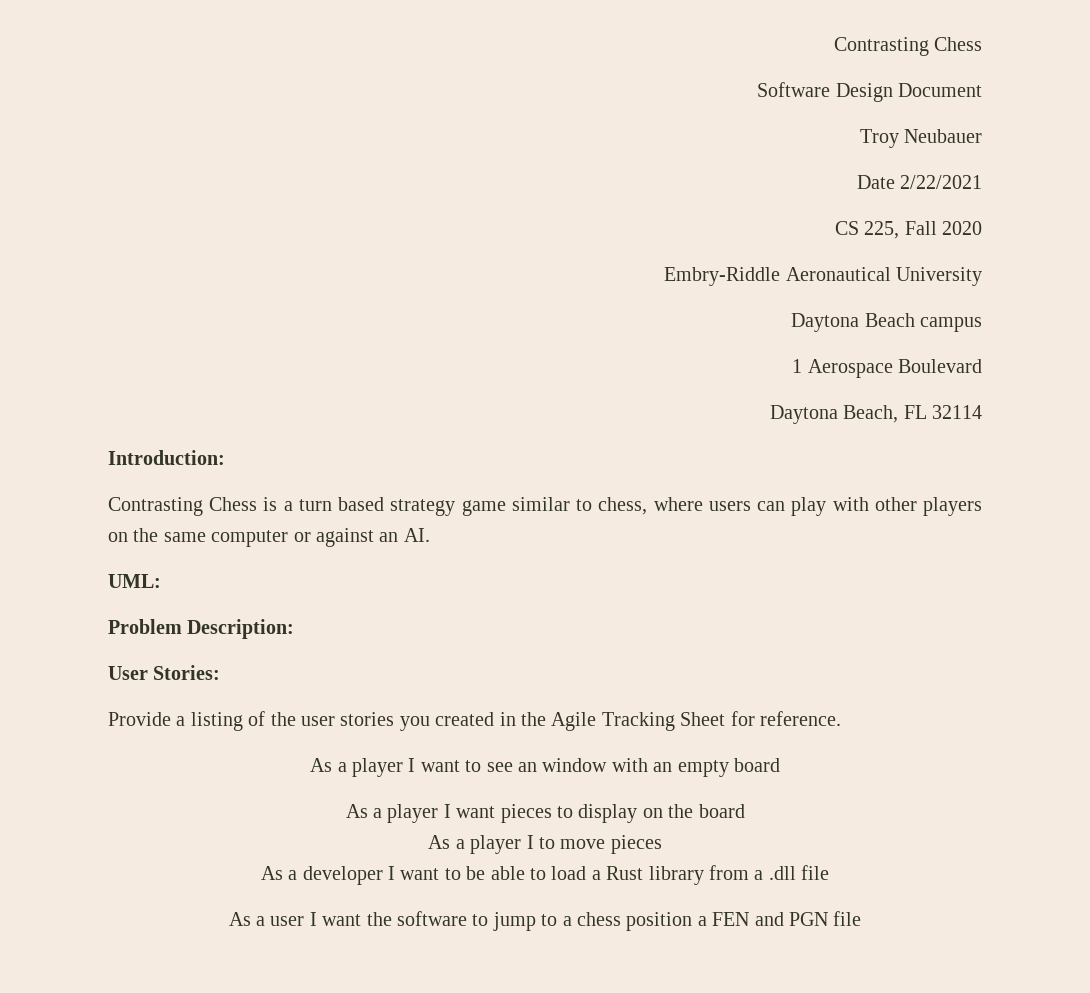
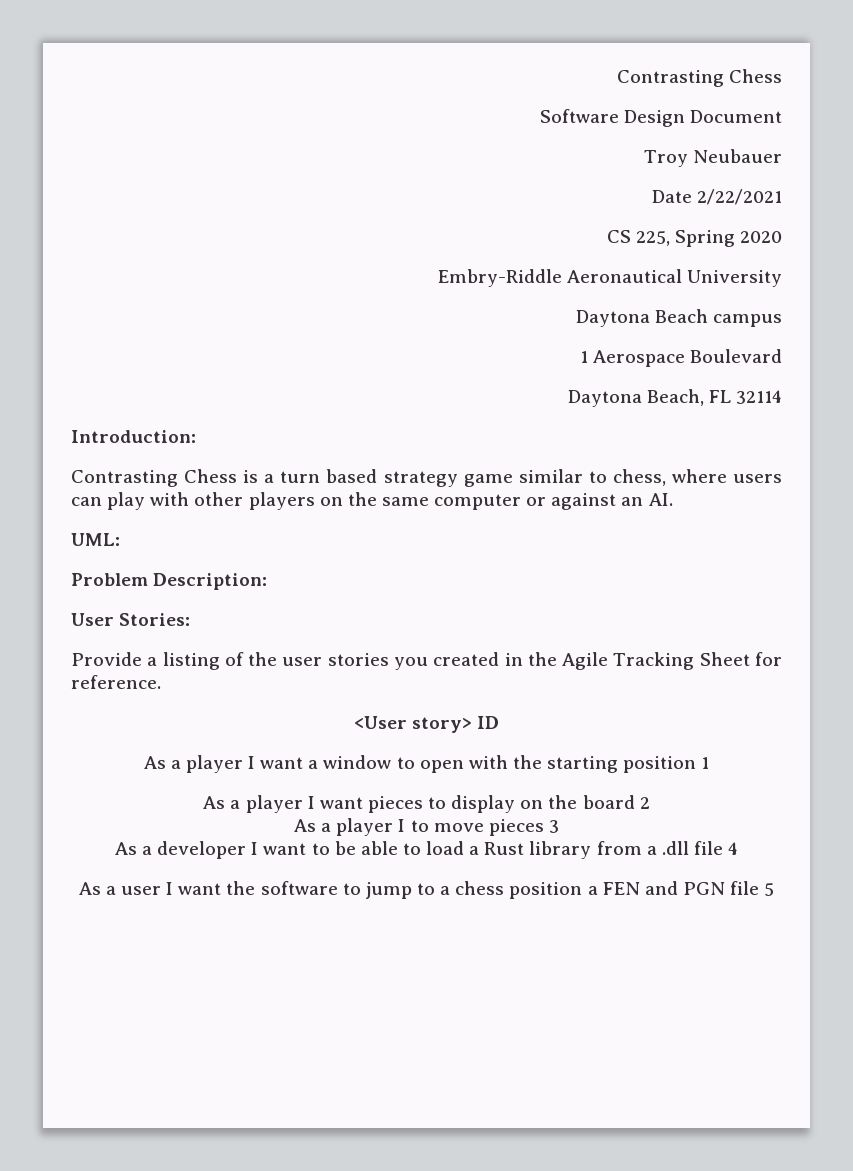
- CS 225, Fall 2020
+ CS 225, Spring 2020
- As a player I want to see an window with an empty board
+ <User story> ID
+ As a player I want a window to open with the starting position 1
- As a player I want pieces to display on the board
+ As a player I want pieces to display on the board 2
- As a player I to move pieces
+ As a player I to move pieces 3
- As a developer I want to be able to load a Rust library from a .dll file
+ As a developer I want to be able to load a Rust library from a .dll file 4
- As a user I want the software to jump to a chess position a FEN and PGN file
+ As a user I want the software to jump to a chess position a FEN and PGN file 5

